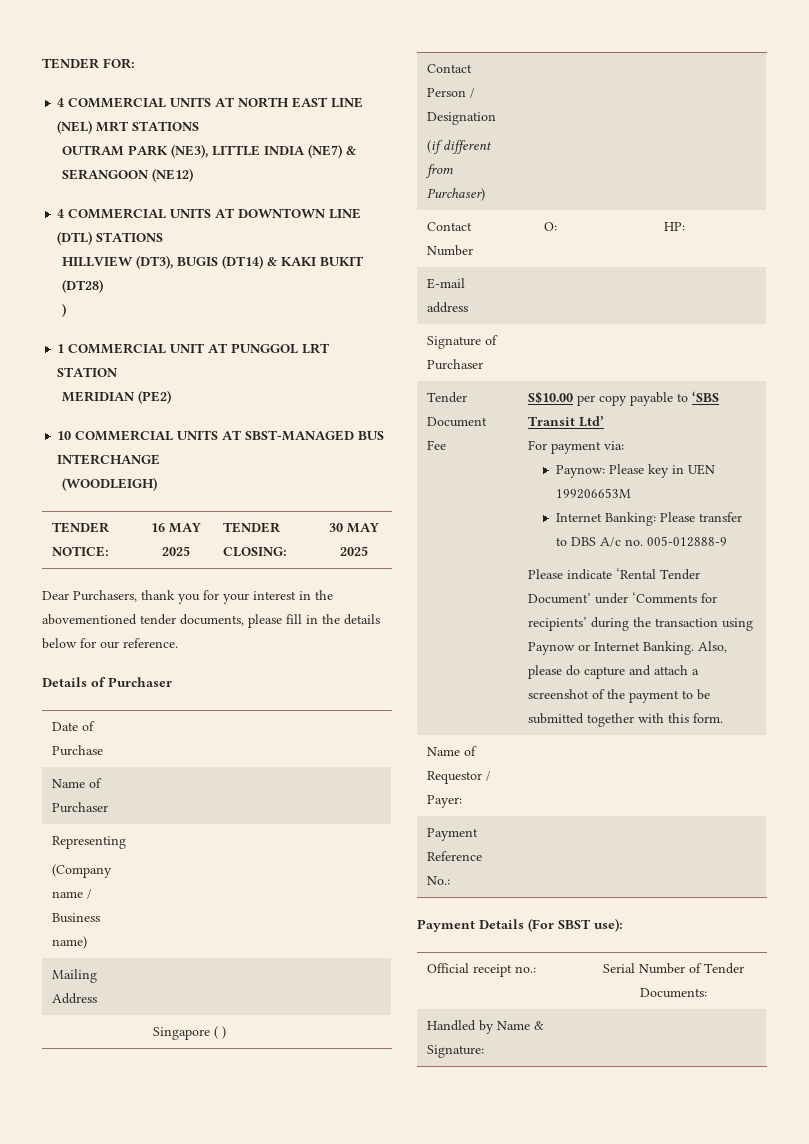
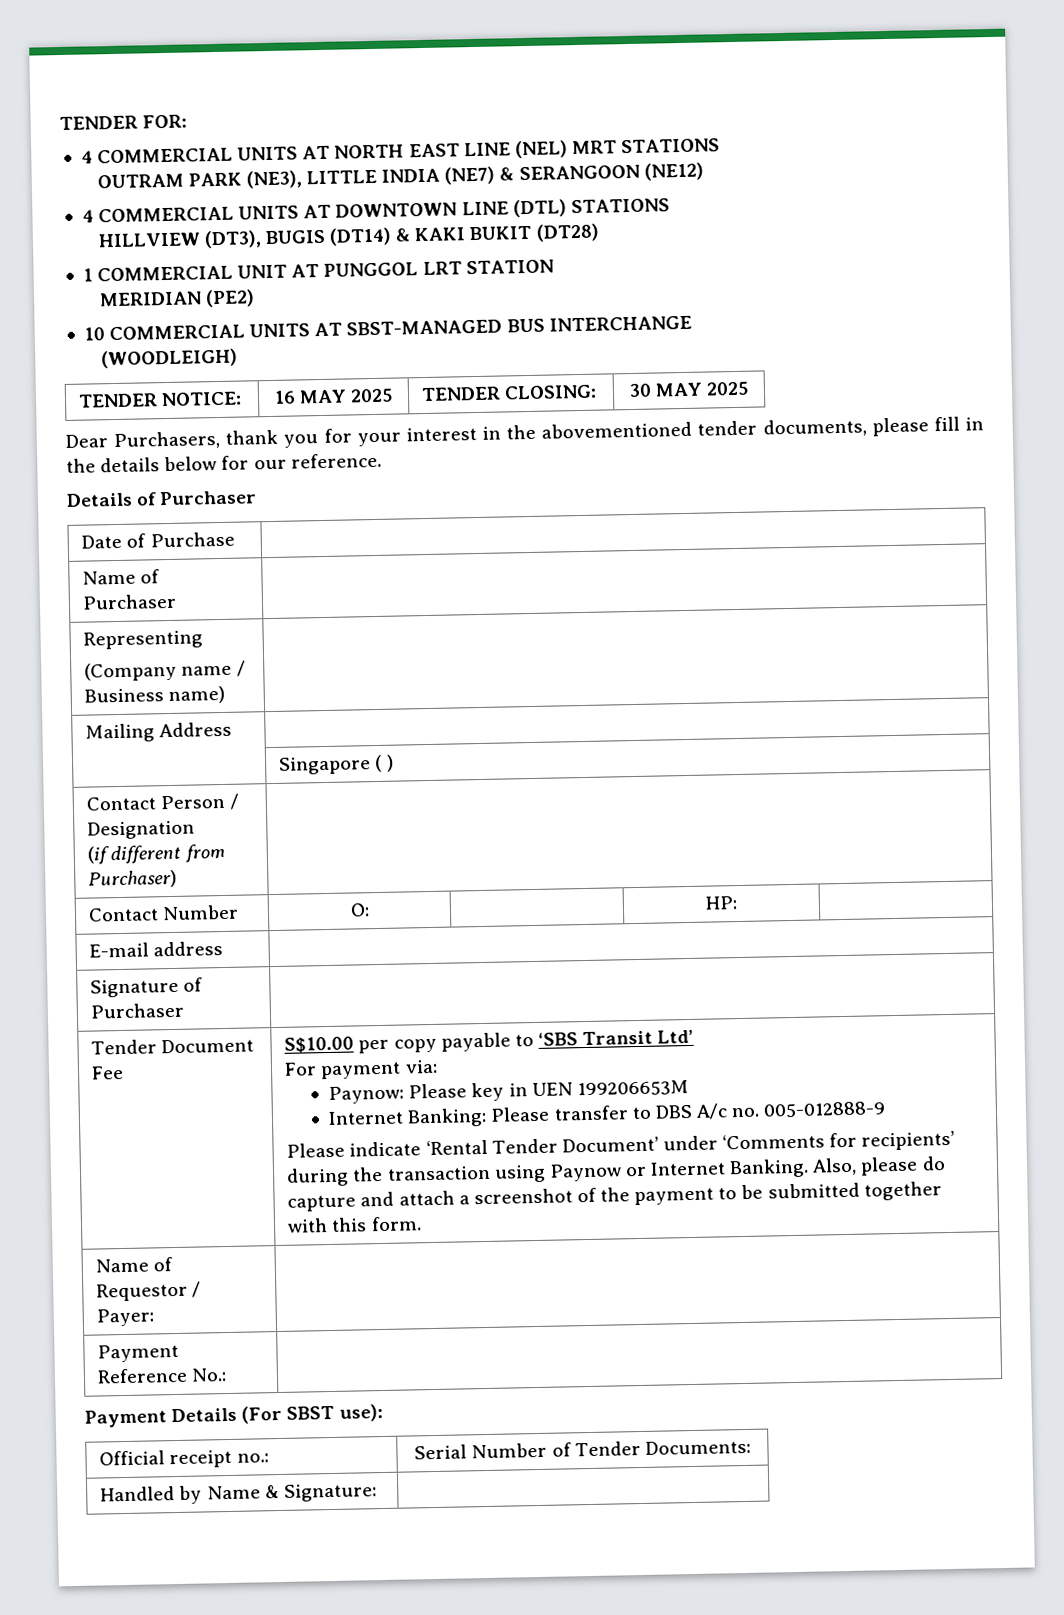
  HILLVIEW (DT3), BUGIS (DT14) & KAKI BUKIT (DT28)
- )

